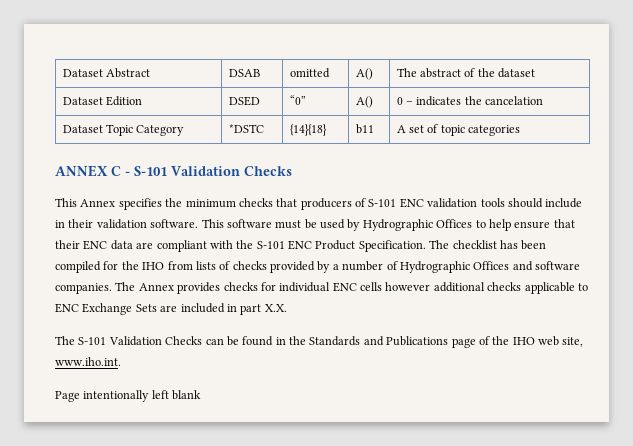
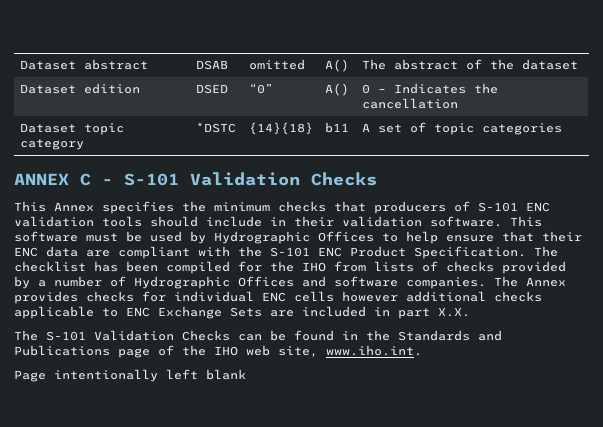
- Dataset Abstract | DSAB | omitted | A() | The abstract of the dataset
+ Dataset abstract | DSAB | omitted | A() | The abstract of the dataset
- Dataset Edition | DSED | “0” | A() | 0 – indicates the cancelation
- Dataset Topic Category | *DSTC | {14}{18} | b11 | A set of topic categories
+ Dataset edition | DSED | “0” | A() | 0 – Indicates the cancellation
+ Dataset topic category | *DSTC | {14}{18} | b11 | A set of topic categories

